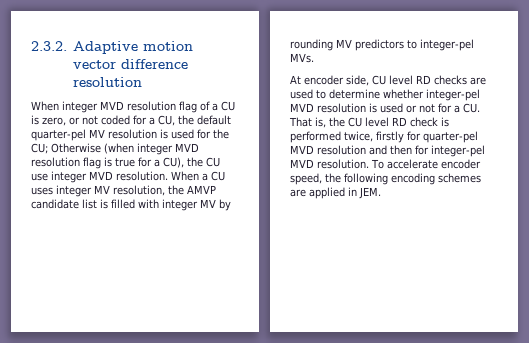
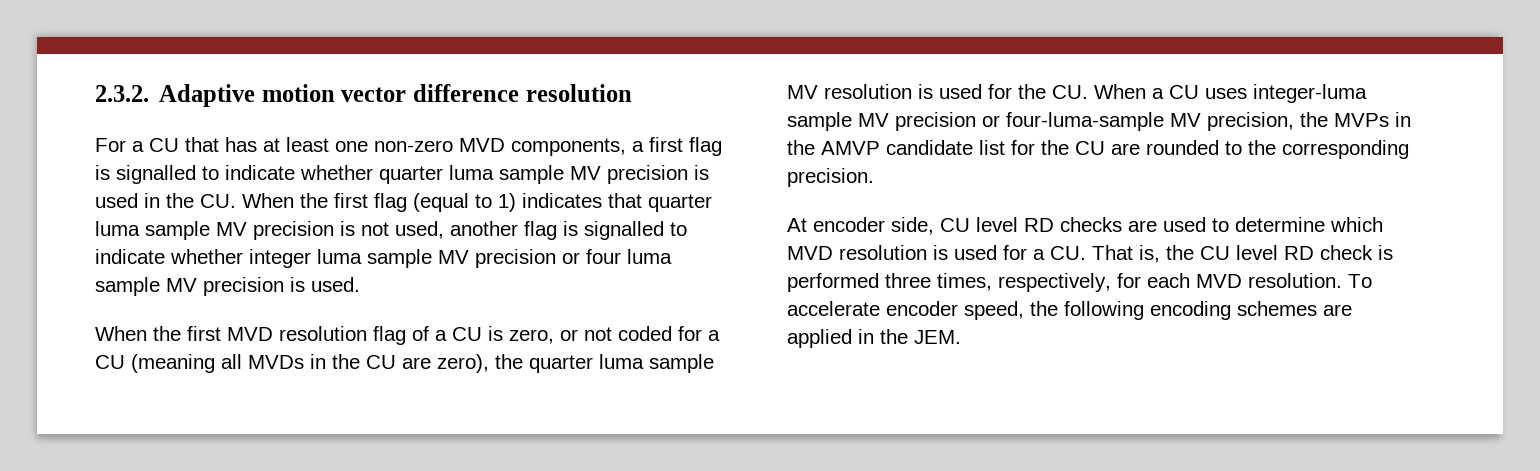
- When integer MVD resolution flag of a CU is zero, or not coded for a CU, the default quarter-pel MV resolution is used for the CU; Otherwise (when integer MVD resolution flag is true for a CU), the CU use integer MVD resolution. When a CU uses integer MV resolution, the AMVP candidate list is filled with integer MV by rounding MV predictors to integer-pel MVs.
+ For a CU that has at least one non-zero MVD components, a first flag is signalled to indicate whether quarter luma sample MV precision is used in the CU. When the first flag (equal to 1) indicates that quarter luma sample MV precision is not used, another flag is signalled to indicate whether integer luma sample MV precision or four luma sample MV precision is used.
+ When the first MVD resolution flag of a CU is zero, or not coded for a CU (meaning all MVDs in the CU are zero), the quarter luma sample MV resolution is used for the CU. When a CU uses integer-luma sample MV precision or four-luma-sample MV precision, the MVPs in the AMVP candidate list for the CU are rounded to the corresponding precision.
- At encoder side, CU level RD checks are used to determine whether integer-pel MVD resolution is used or not for a CU. That is, the CU level RD check is performed twice, firstly for quarter-pel MVD resolution and then for integer-pel MVD resolution.
+ At encoder side, CU level RD checks are used to determine which MVD resolution is used for a CU. That is, the CU level RD check is performed three times, respectively, for each MVD resolution.
- To accelerate encoder speed, the following encoding schemes are applied in JEM.
+ To accelerate encoder speed, the following encoding schemes are applied in the JEM.

